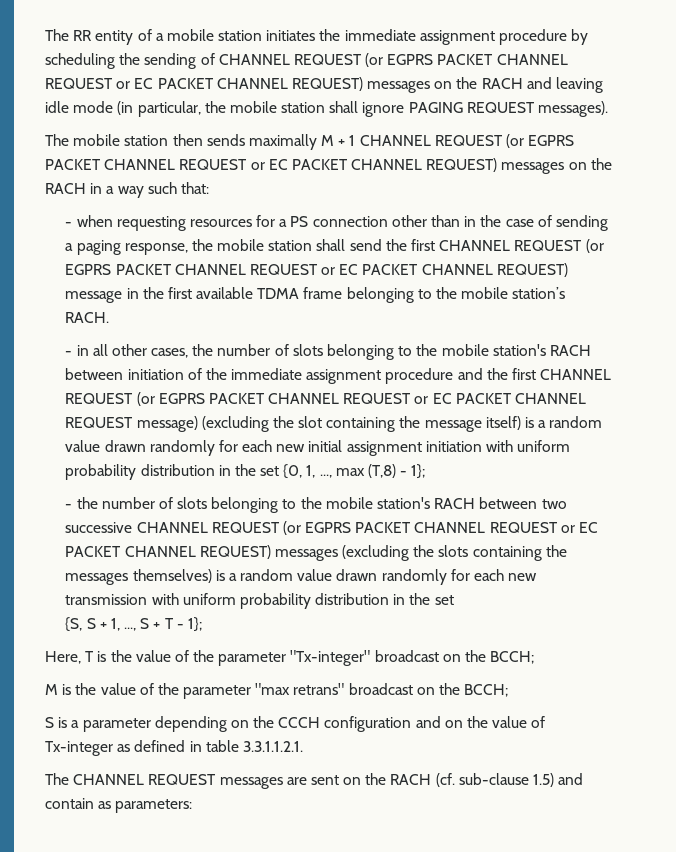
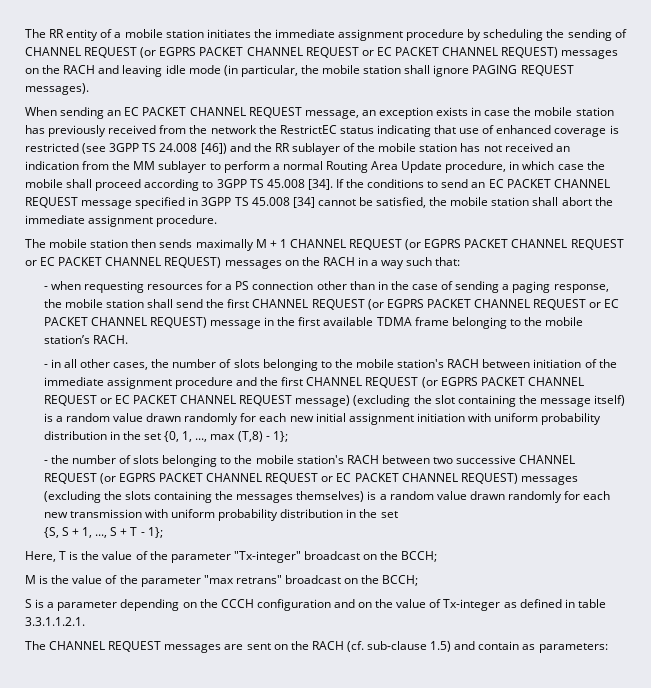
+ When sending an EC PACKET CHANNEL REQUEST message, an exception exists in case the mobile station has previously received from the network the RestrictEC status indicating that use of enhanced coverage is restricted (see 3GPP TS 24.008 [46]) and the RR sublayer of the mobile station has not received an indication from the MM sublayer to perform a normal Routing Area Update procedure, in which case the mobile shall proceed according to 3GPP TS 45.008 [34]. If the conditions to send an EC PACKET CHANNEL REQUEST message specified in 3GPP TS 45.008 [34] cannot be satisfied, the mobile station shall abort the immediate assignment procedure.

